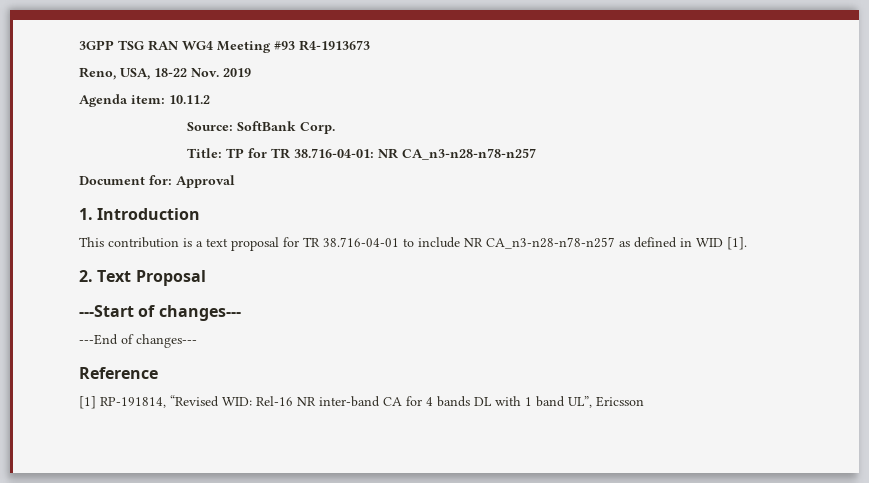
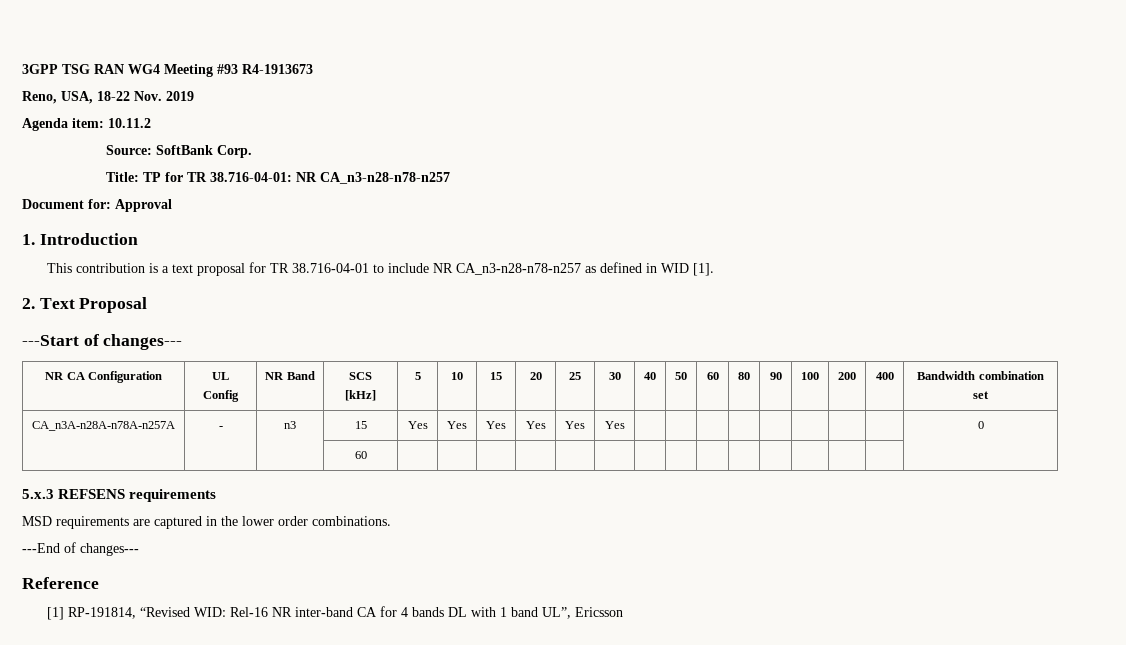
+ NR CA Configuration | UL Config | NR Band | SCS [kHz] | 5 | 10 | 15 | 20 | 25 | 30 | 40 | 50 | 60 | 80 | 90 | 100 | 200 | 400 | Bandwidth combination set
+ CA_n3A-n28A-n78A-n257A | - | n3 | 15 | Yes | Yes | Yes | Yes | Yes | Yes | | | | | | | | | 0
+ | | | 60 | | | | | | | | | | | | | | |
+ 5.x.3 REFSENS requirements
+ MSD requirements are captured in the lower order combinations.

